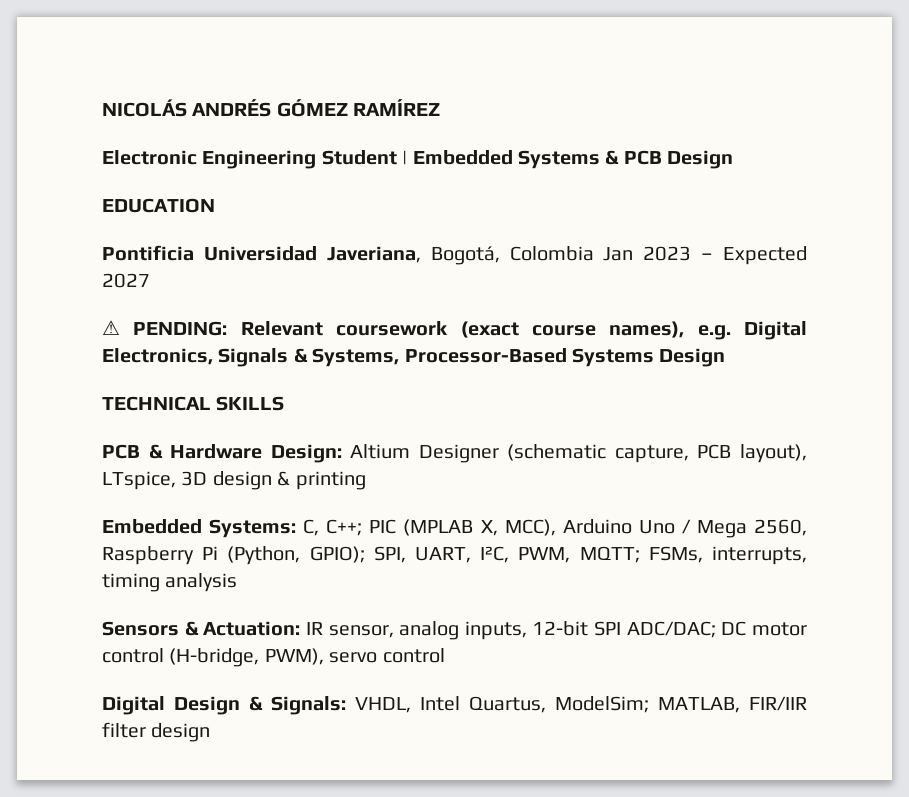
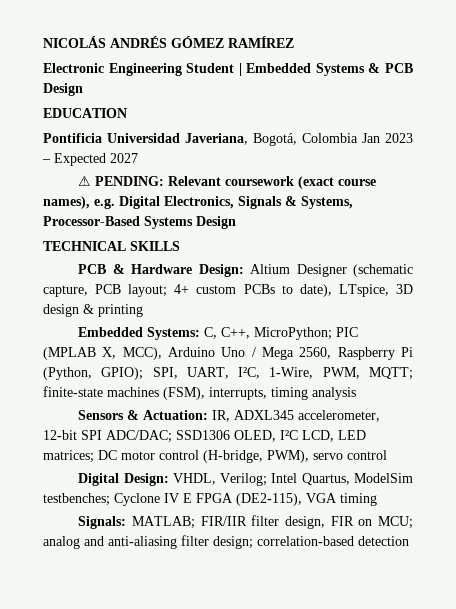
- PCB & Hardware Design: Altium Designer (schematic capture, PCB layout), LTspice, 3D design & printing
+ PCB & Hardware Design: Altium Designer (schematic capture, PCB layout; 4+ custom PCBs to date), LTspice, 3D design & printing
- Embedded Systems: C, C++; PIC (MPLAB X, MCC), Arduino Uno / Mega 2560, Raspberry Pi (Python, GPIO); SPI, UART, I²C, PWM, MQTT; FSMs, interrupts, timing analysis
+ Embedded Systems: C, C++, MicroPython; PIC (MPLAB X, MCC), Arduino Uno / Mega 2560, Raspberry Pi (Python, GPIO); SPI, UART, I²C, 1-Wire, PWM, MQTT; finite-state machines (FSM), interrupts, timing analysis
- Sensors & Actuation: IR sensor, analog inputs, 12-bit SPI ADC/DAC; DC motor control (H-bridge, PWM), servo control
+ Sensors & Actuation: IR, ADXL345 accelerometer, 12-bit SPI ADC/DAC; SSD1306 OLED, I²C LCD, LED matrices; DC motor control (H-bridge, PWM), servo control
- Digital Design & Signals: VHDL, Intel Quartus, ModelSim; MATLAB, FIR/IIR filter design
+ Digital Design: VHDL, Verilog; Intel Quartus, ModelSim testbenches; Cyclone IV E FPGA (DE2-115), VGA timing
+ Signals: MATLAB; FIR/IIR filter design, FIR on MCU; analog and anti-aliasing filter design; correlation-based detection

